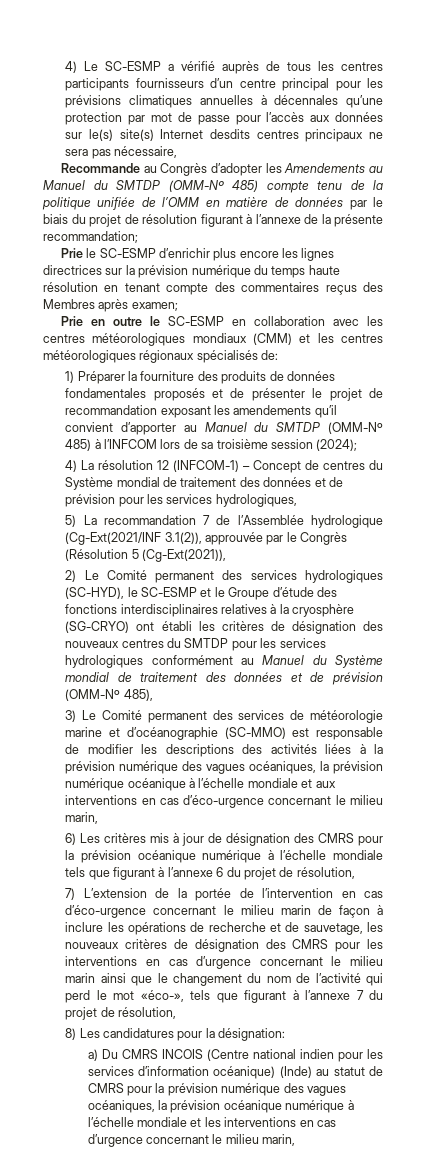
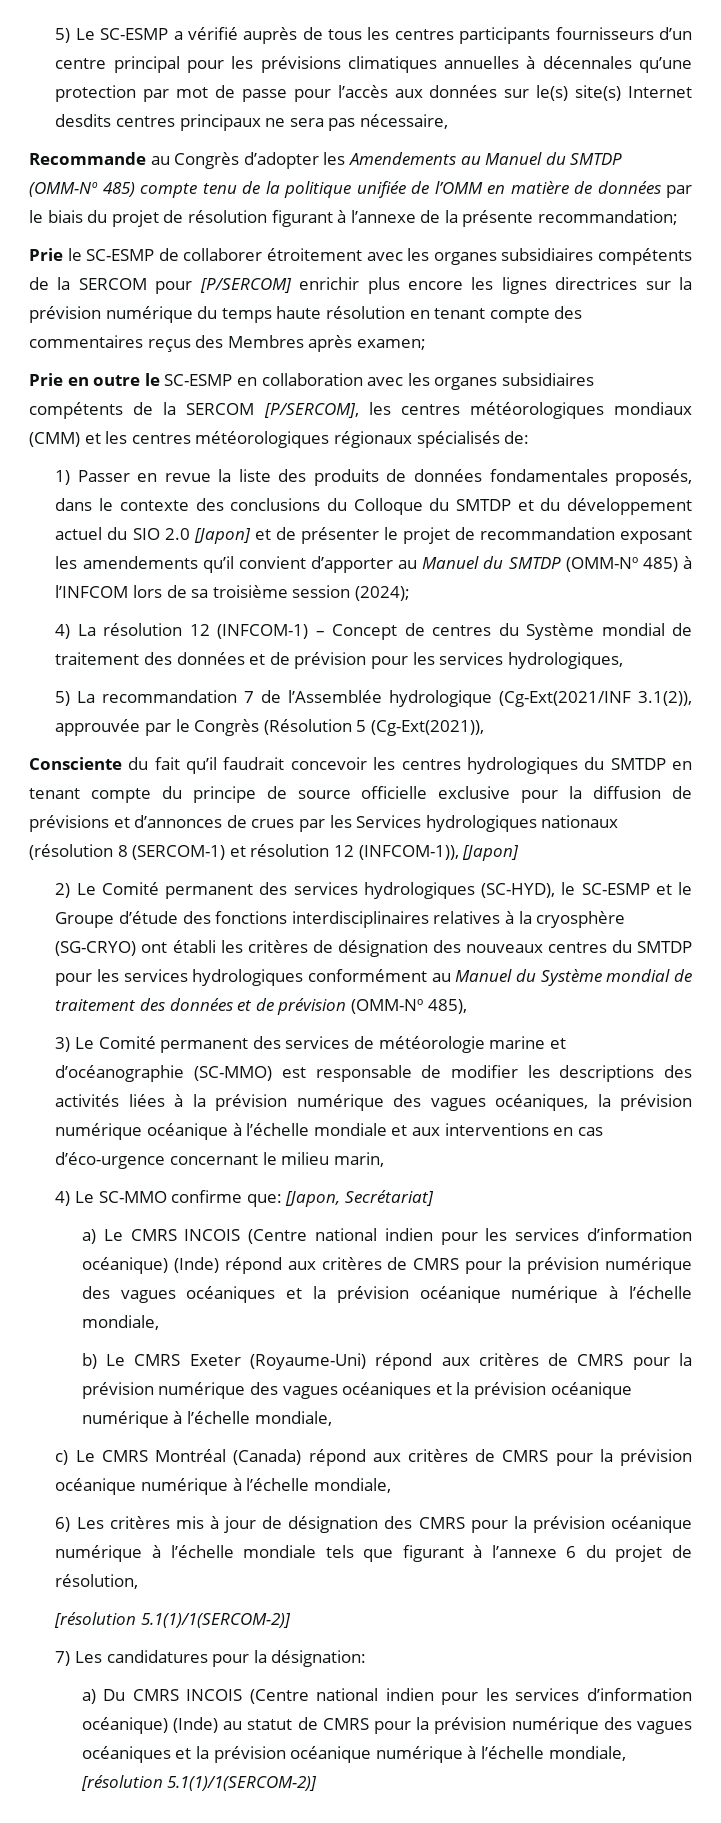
- 4) Le SC-ESMP a vérifié auprès de tous les centres participants fournisseurs d’un centre principal pour les prévisions climatiques annuelles à décennales qu’une protection par mot de passe pour l’accès aux données sur le(s) site(s) Internet desdits centres principaux ne sera pas nécessaire,
+ 5) Le SC-ESMP a vérifié auprès de tous les centres participants fournisseurs d’un centre principal pour les prévisions climatiques annuelles à décennales qu’une protection par mot de passe pour l’accès aux données sur le(s) site(s) Internet desdits centres principaux ne sera pas nécessaire,
- Prie le SC-ESMP d’enrichir plus encore les lignes directrices sur la prévision numérique du temps haute résolution en tenant compte des commentaires reçus des Membres après examen;
+ Prie le SC-ESMP de collaborer étroitement avec les organes subsidiaires compétents de la SERCOM pour [P/SERCOM] enrichir plus encore les lignes directrices sur la prévision numérique du temps haute résolution en tenant compte des commentaires reçus des Membres après examen;
- Prie en outre le SC-ESMP en collaboration avec les centres météorologiques mondiaux (CMM) et les centres météorologiques régionaux spécialisés de:
+ Prie en outre le SC-ESMP en collaboration avec les organes subsidiaires compétents de la SERCOM [P/SERCOM], les centres météorologiques mondiaux (CMM) et les centres météorologiques régionaux spécialisés de:
- 1) Préparer la fourniture des produits de données fondamentales proposés et de présenter le projet de recommandation exposant les amendements qu’il convient d’apporter au Manuel du SMTDP (OMM-Nº 485) à l’INFCOM lors de sa troisième session (2024);
+ 1) Passer en revue la liste des produits de données fondamentales proposés, dans le contexte des conclusions du Colloque du SMTDP et du développement actuel du SIO 2.0 [Japon] et de présenter le projet de recommandation exposant les amendements qu’il convient d’apporter au Manuel du SMTDP (OMM-Nº 485) à l’INFCOM lors de sa troisième session (2024);
+ Consciente du fait qu’il faudrait concevoir les centres hydrologiques du SMTDP en tenant compte du principe de source officielle exclusive pour la diffusion de prévisions et d’annonces de crues par les Services hydrologiques nationaux (résolution 8 (SERCOM-1) et résolution 12 (INFCOM-1)), [Japon]
+ 4) Le SC-MMO confirme que: [Japon, Secrétariat]
+ a) Le CMRS INCOIS (Centre national indien pour les services d’information océanique) (Inde) répond aux critères de CMRS pour la prévision numérique des vagues océaniques et la prévision océanique numérique à l’échelle mondiale,
+ b) Le CMRS Exeter (Royaume-Uni) répond aux critères de CMRS pour la prévision numérique des vagues océaniques et la prévision océanique numérique à l’échelle mondiale,
+ c) Le CMRS Montréal (Canada) répond aux critères de CMRS pour la prévision océanique numérique à l’échelle mondiale,
  6) Les critères mis à jour de désignation des CMRS pour la prévision océanique numérique à l’échelle mondiale tels que figurant à l’annexe 6 du projet de résolution,
+ [résolution 5.1(1)/1(SERCOM-2)]
- 7) L’extension de la portée de l’intervention en cas d’éco-urgence concernant le milieu marin de façon à inclure les opérations de recherche et de sauvetage, les nouveaux critères de désignation des CMRS pour les interventions en cas d’urgence concernant le milieu marin ainsi que le changement du nom de l’activité qui perd le mot «éco-», tels que figurant à l’annexe 7 du projet de résolution,
- 8) Les candidatures pour la désignation:
+ 7) Les candidatures pour la désignation:
- a) Du CMRS INCOIS (Centre national indien pour les services d’information océanique) (Inde) au statut de CMRS pour la prévision numérique des vagues océaniques, la prévision océanique numérique à l’échelle mondiale et les interventions en cas d’urgence concernant le milieu marin,
+ a) Du CMRS INCOIS (Centre national indien pour les services d’information océanique) (Inde) au statut de CMRS pour la prévision numérique des vagues océaniques et la prévision océanique numérique à l’échelle mondiale, [résolution 5.1(1)/1(SERCOM-2)]

